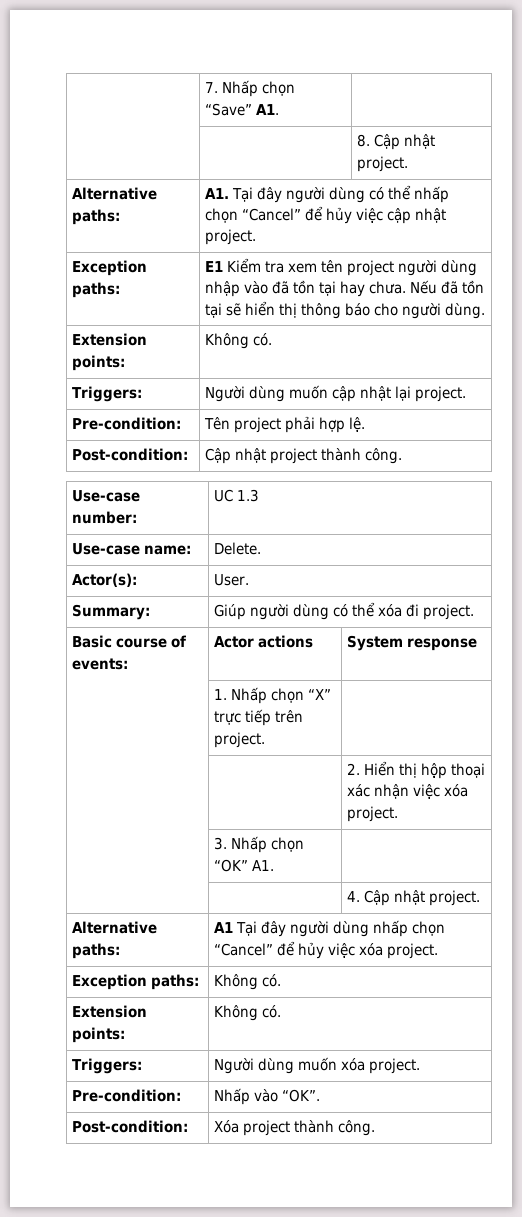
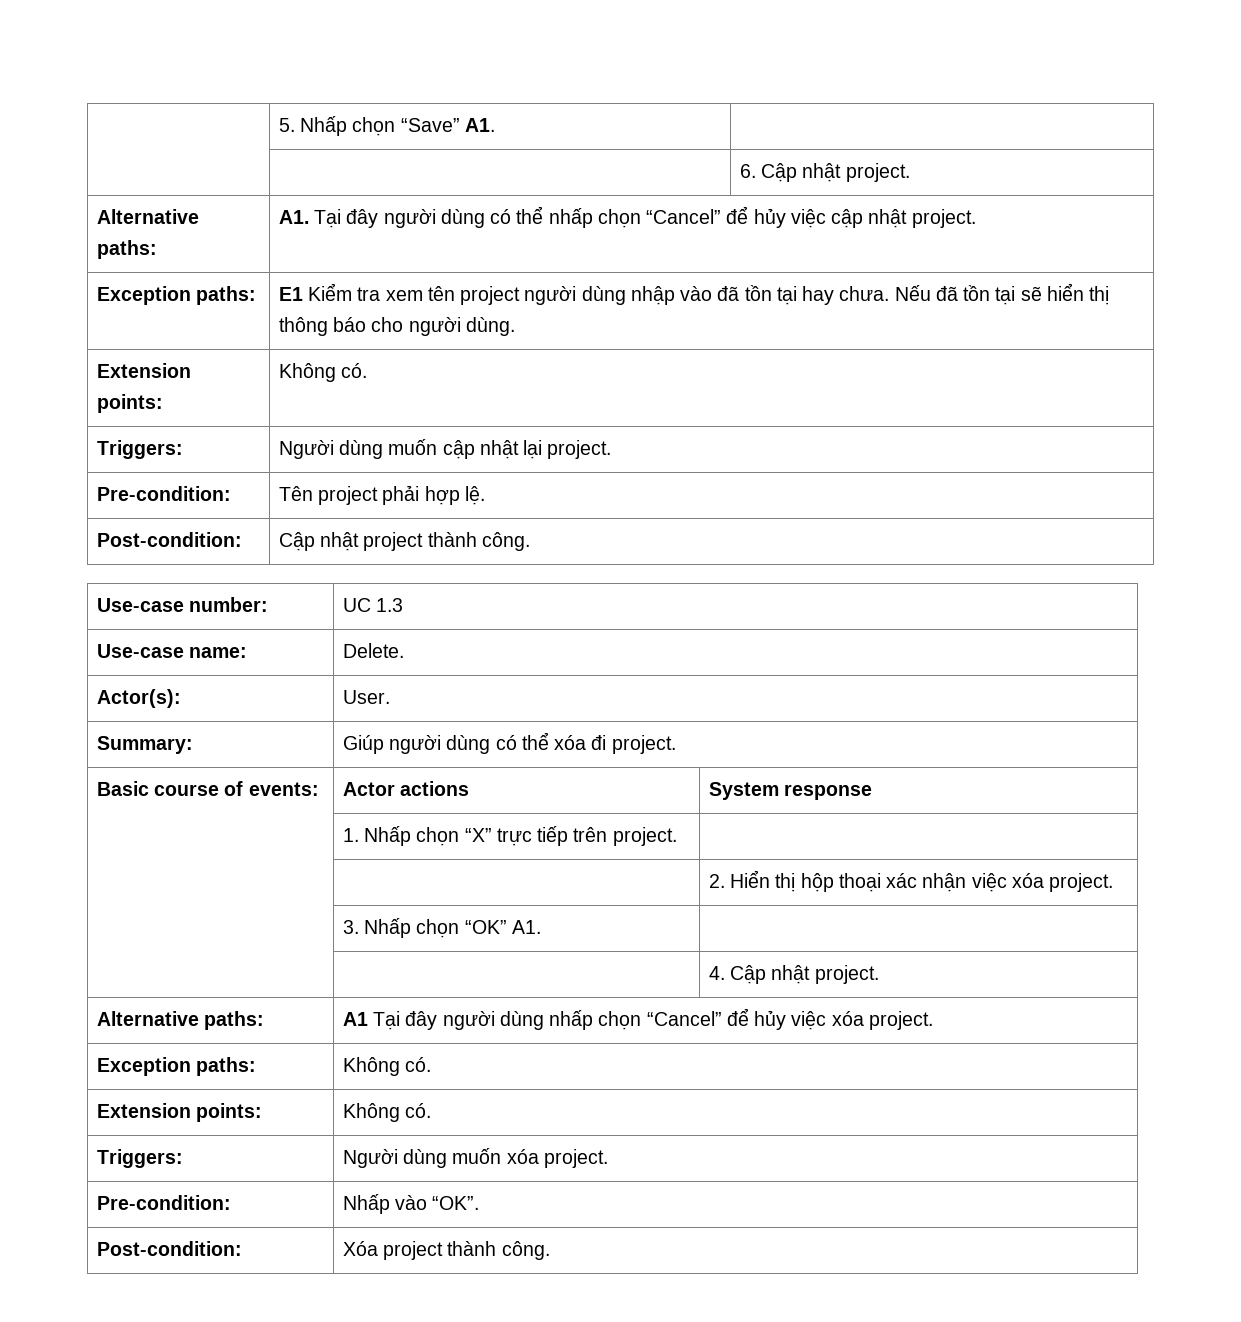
- | 7. Nhấp chọn “Save” A1. |
+ | 5. Nhấp chọn “Save” A1. |
- | | 8. Cập nhật project.
+ | | 6. Cập nhật project.

